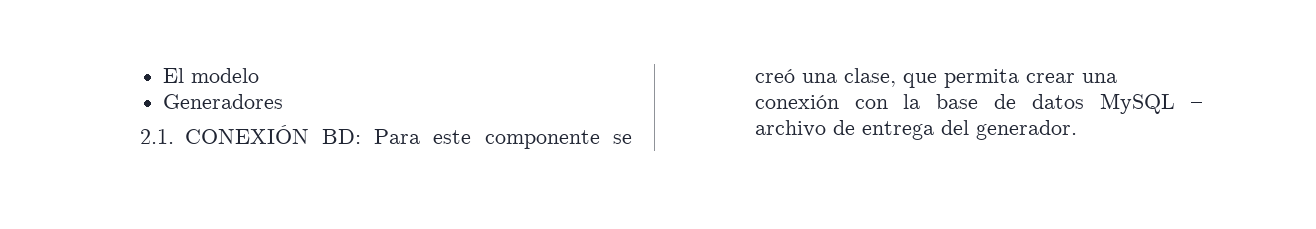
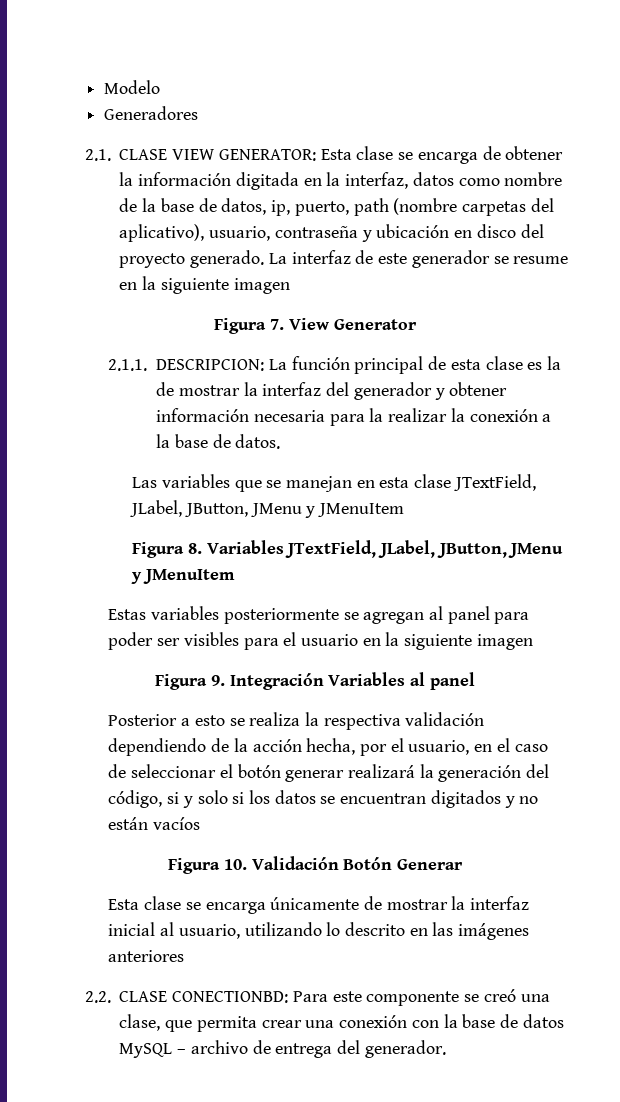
- El modelo
+ Modelo
- 2.1. CONEXIÓN BD: Para este componente se creó una clase, que permita crear una conexión con la base de datos MySQL – archivo de entrega del generador.
+ 2.1. CLASE VIEW GENERATOR: Esta clase se encarga de obtener la información digitada en la interfaz, datos como nombre de la base de datos, ip, puerto, path (nombre carpetas del aplicativo), usuario, contraseña y ubicación en disco del proyecto generado. La interfaz de este generador se resume en la siguiente imagen
+ Figura 7. View Generator
+ 2.1.1. DESCRIPCION: La función principal de esta clase es la de mostrar la interfaz del generador y obtener información necesaria para la realizar la conexión a la base de datos.
+ Las variables que se manejan en esta clase JTextField, JLabel, JButton, JMenu y JMenuItem
+ Figura 8. Variables JTextField, JLabel, JButton, JMenu y JMenuItem
+ Estas variables posteriormente se agregan al panel para poder ser visibles para el usuario en la siguiente imagen
+ Figura 9. Integración Variables al panel
+ Posterior a esto se realiza la respectiva validación dependiendo de la acción hecha, por el usuario, en el caso de seleccionar el botón generar realizará la generación del código, si y solo si los datos se encuentran digitados y no están vacíos
+ Figura 10. Validación Botón Generar
+ Esta clase se encarga únicamente de mostrar la interfaz inicial al usuario, utilizando lo descrito en las imágenes anteriores
+ 2.2. CLASE CONECTIONBD: Para este componente se creó una clase, que permita crear una conexión con la base de datos MySQL – archivo de entrega del generador.

